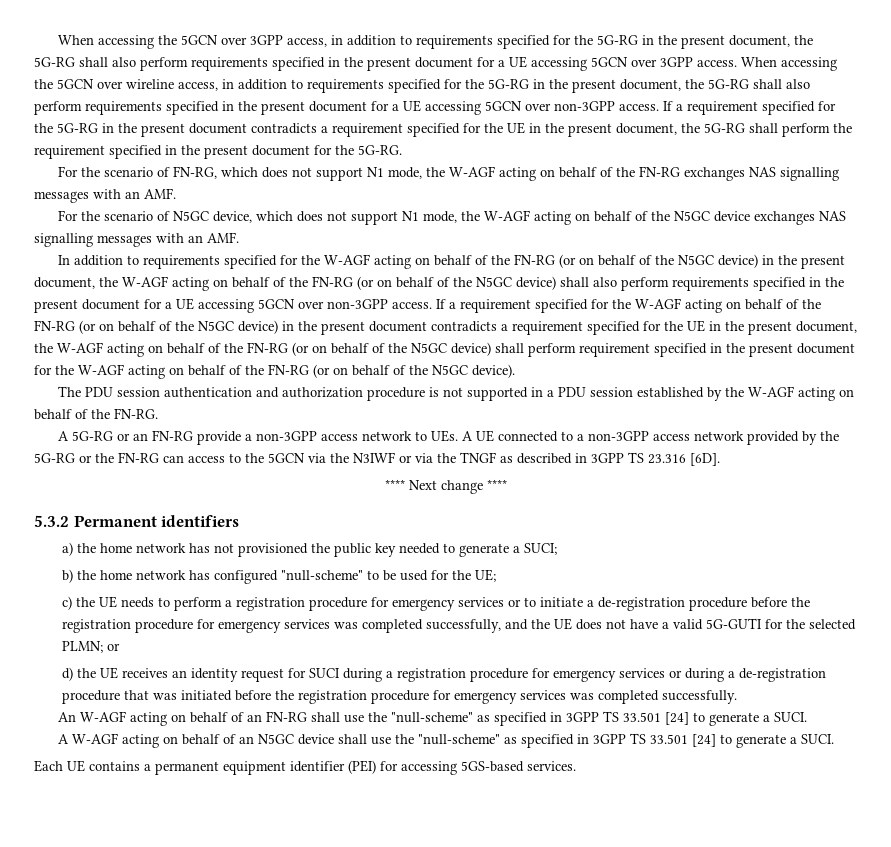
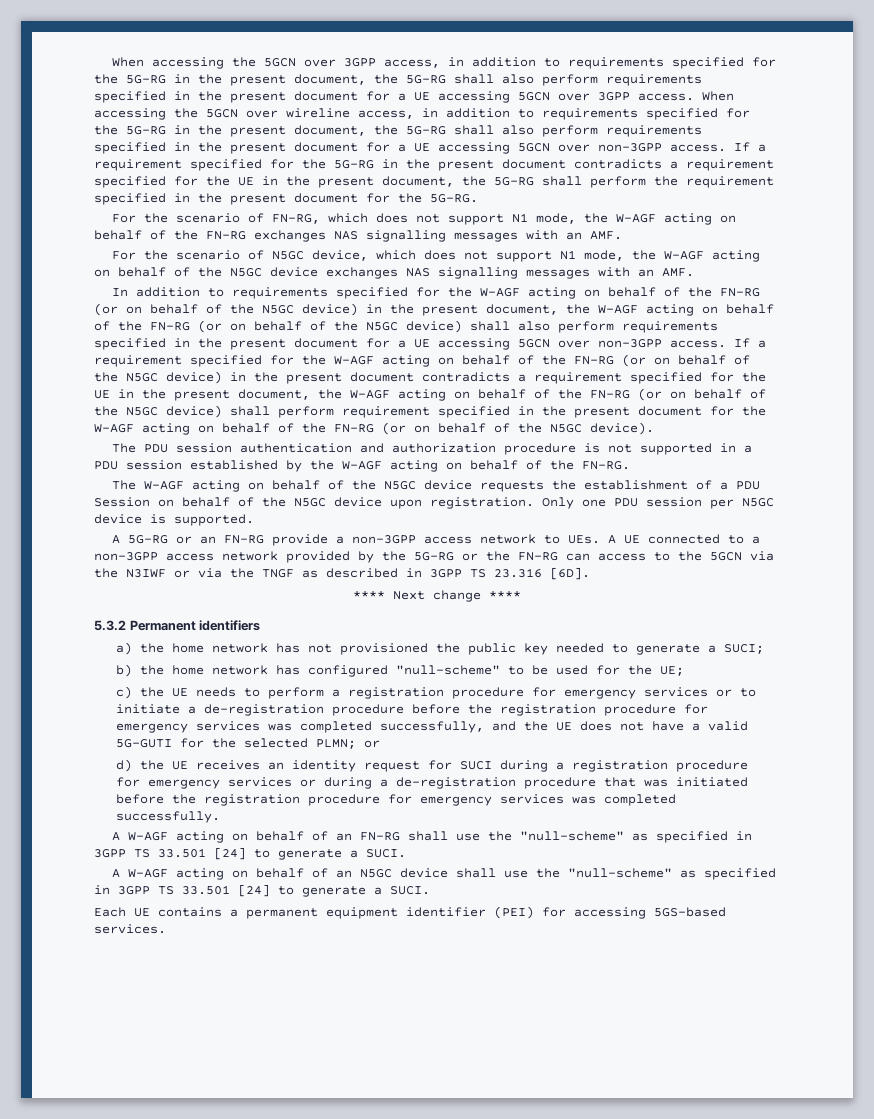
+ The W-AGF acting on behalf of the N5GC device requests the establishment of a PDU Session on behalf of the N5GC device upon registration. Only one PDU session per N5GC device is supported.
- An W-AGF acting on behalf of an FN-RG shall use the "null-scheme" as specified in 3GPP TS 33.501 [24] to generate a SUCI.
+ A W-AGF acting on behalf of an FN-RG shall use the "null-scheme" as specified in 3GPP TS 33.501 [24] to generate a SUCI.

